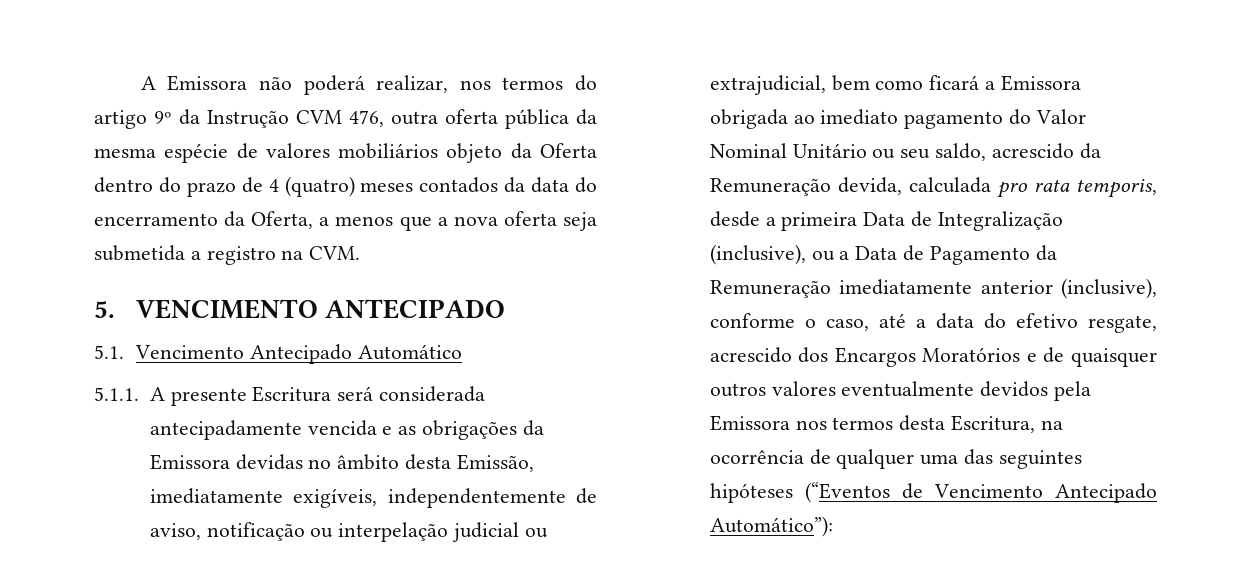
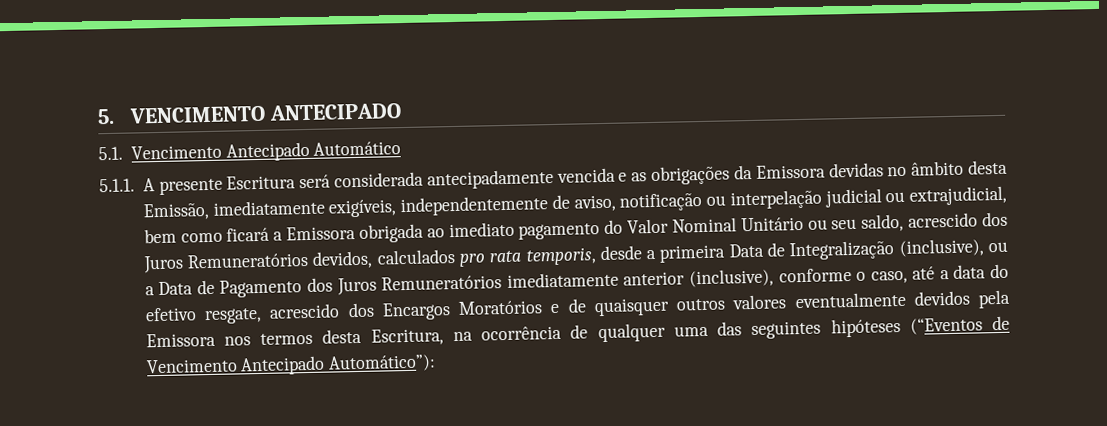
- A Emissora não poderá realizar, nos termos do artigo 9º da Instrução CVM 476, outra oferta pública da mesma espécie de valores mobiliários objeto da Oferta dentro do prazo de 4 (quatro) meses contados da data do encerramento da Oferta, a menos que a nova oferta seja submetida a registro na CVM.
- 5.1.1. A presente Escritura será considerada antecipadamente vencida e as obrigações da Emissora devidas no âmbito desta Emissão, imediatamente exigíveis, independentemente de aviso, notificação ou interpelação judicial ou extrajudicial, bem como ficará a Emissora obrigada ao imediato pagamento do Valor Nominal Unitário ou seu saldo, acrescido da Remuneração devida, calculada pro rata temporis, desde a primeira Data de Integralização (inclusive), ou a Data de Pagamento da Remuneração imediatamente anterior (inclusive), conforme o caso, até a data do efetivo resgate, acrescido dos Encargos Moratórios e de quaisquer outros valores eventualmente devidos pela Emissora nos termos desta Escritura, na ocorrência de qualquer uma das seguintes hipóteses (“Eventos de Vencimento Antecipado Automático”):
+ 5.1.1. A presente Escritura será considerada antecipadamente vencida e as obrigações da Emissora devidas no âmbito desta Emissão, imediatamente exigíveis, independentemente de aviso, notificação ou interpelação judicial ou extrajudicial, bem como ficará a Emissora obrigada ao imediato pagamento do Valor Nominal Unitário ou seu saldo, acrescido dos Juros Remuneratórios devidos, calculados pro rata temporis, desde a primeira Data de Integralização (inclusive), ou a Data de Pagamento dos Juros Remuneratórios imediatamente anterior (inclusive), conforme o caso, até a data do efetivo resgate, acrescido dos Encargos Moratórios e de quaisquer outros valores eventualmente devidos pela Emissora nos termos desta Escritura, na ocorrência de qualquer uma das seguintes hipóteses (“Eventos de Vencimento Antecipado Automático”):

